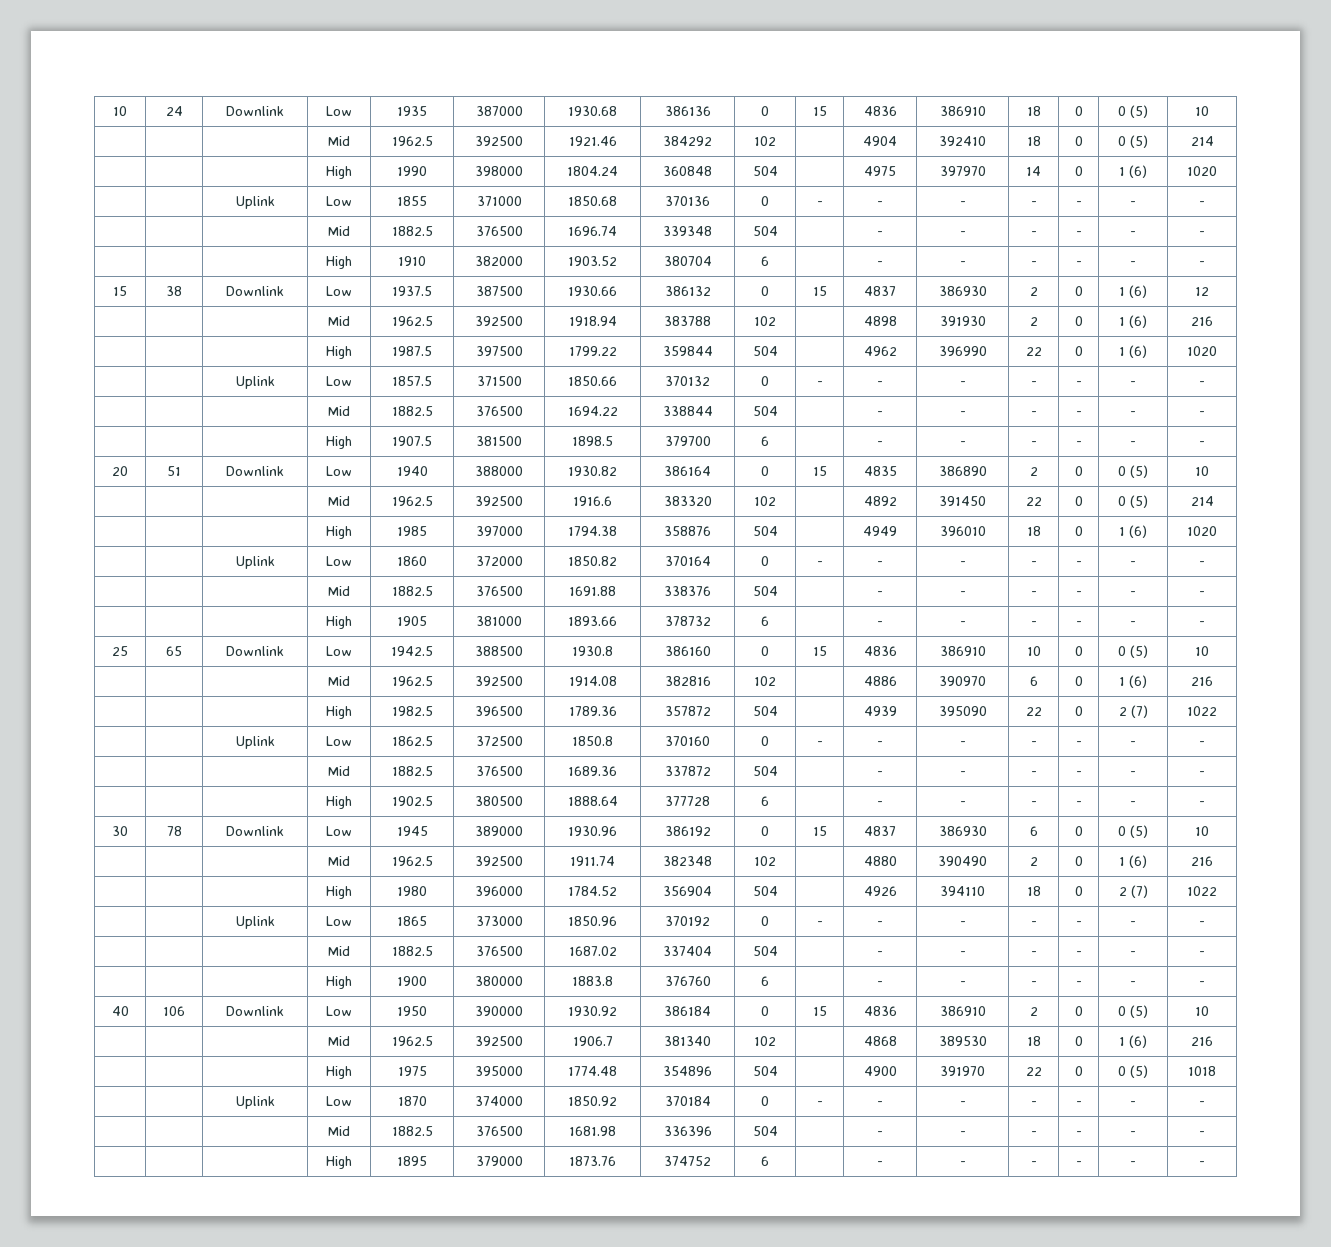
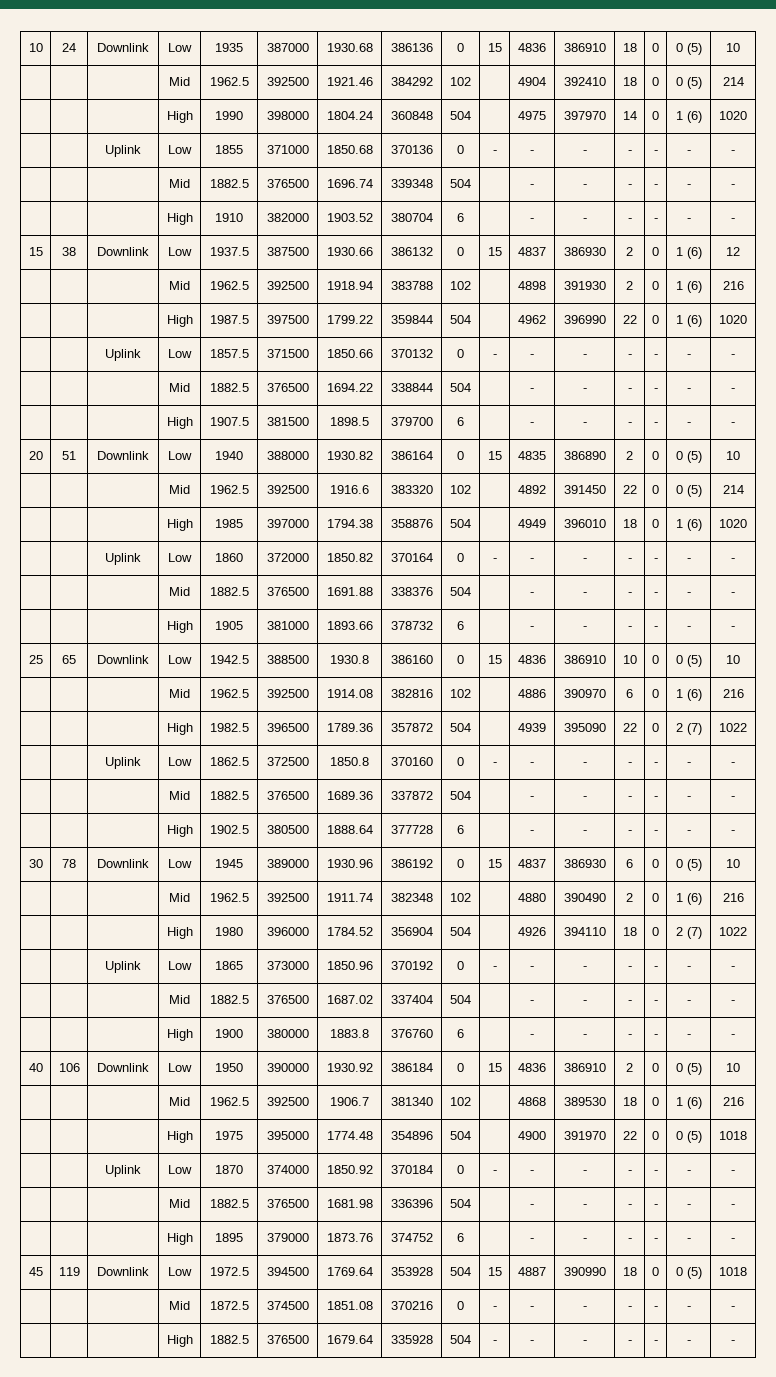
+ 45 | 119 | Downlink | Low | 1972.5 | 394500 | 1769.64 | 353928 | 504 | 15 | 4887 | 390990 | 18 | 0 | 0 (5) | 1018
+ | | | Mid | 1872.5 | 374500 | 1851.08 | 370216 | 0 | - | - | - | - | - | - | -
+ | | | High | 1882.5 | 376500 | 1679.64 | 335928 | 504 | - | - | - | - | - | - | -

